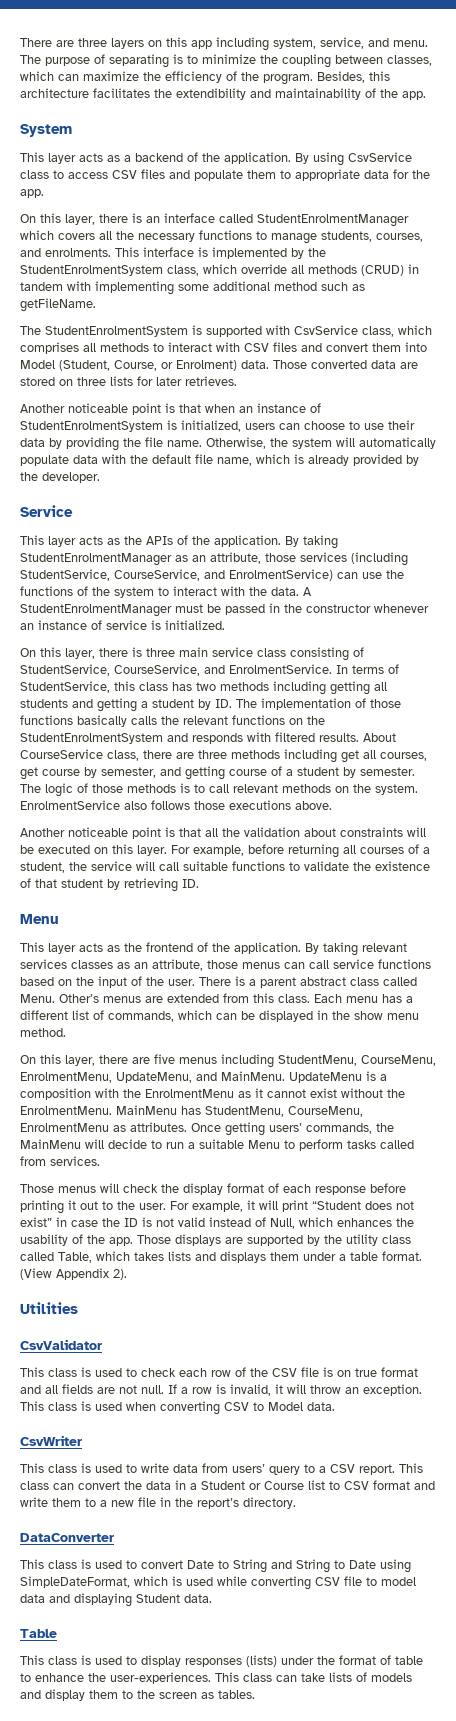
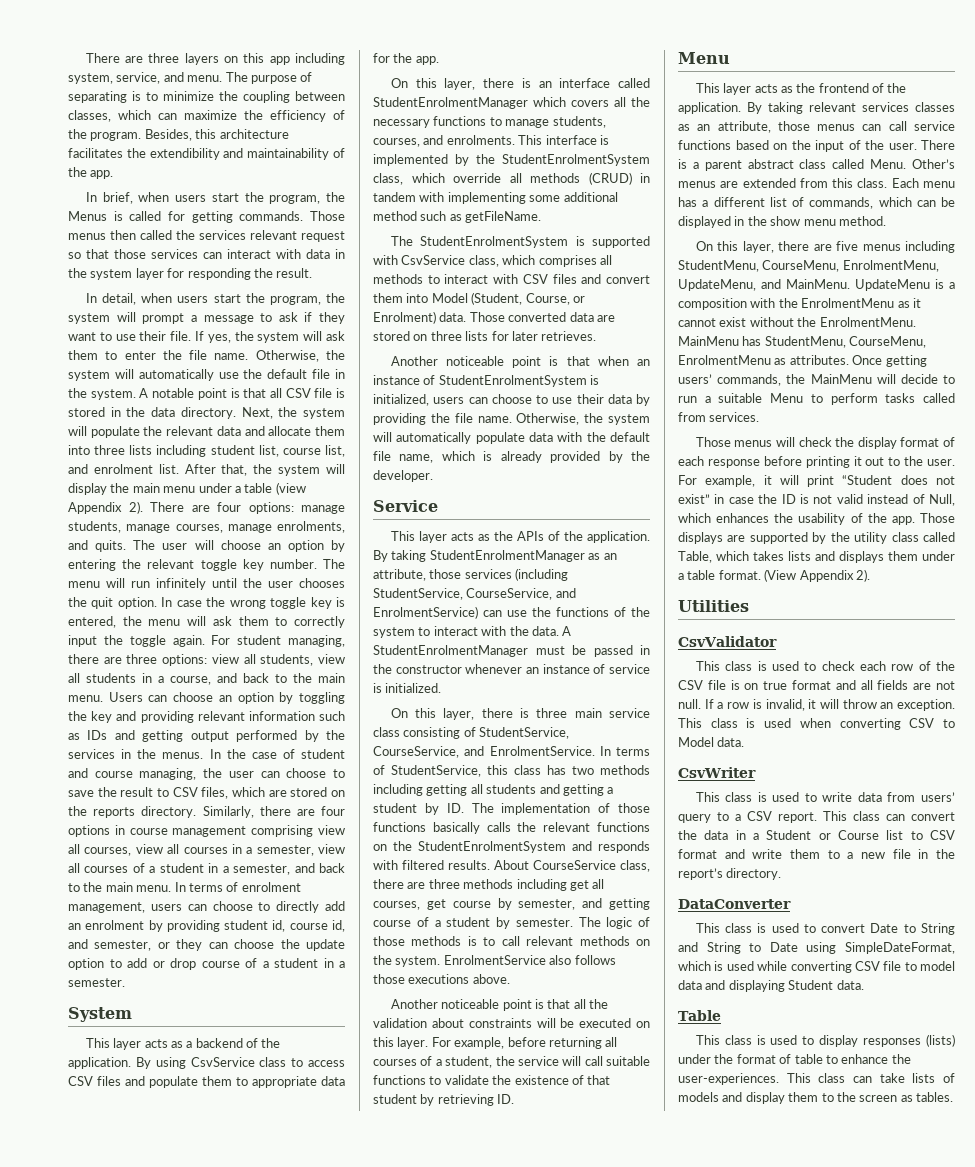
+ In brief, when users start the program, the Menus is called for getting commands. Those menus then called the services relevant request so that those services can interact with data in the system layer for responding the result.
+ In detail, when users start the program, the system will prompt a message to ask if they want to use their file. If yes, the system will ask them to enter the file name. Otherwise, the system will automatically use the default file in the system. A notable point is that all CSV file is stored in the data directory. Next, the system will populate the relevant data and allocate them into three lists including student list, course list, and enrolment list. After that, the system will display the main menu under a table (view Appendix 2). There are four options: manage students, manage courses, manage enrolments, and quits. The user will choose an option by entering the relevant toggle key number. The menu will run infinitely until the user chooses the quit option. In case the wrong toggle key is entered, the menu will ask them to correctly input the toggle again. For student managing, there are three options: view all students, view all students in a course, and back to the main menu. Users can choose an option by toggling the key and providing relevant information such as IDs and getting output performed by the services in the menus. In the case of student and course managing, the user can choose to save the result to CSV files, which are stored on the reports directory. Similarly, there are four options in course management comprising view all courses, view all courses in a semester, view all courses of a student in a semester, and back to the main menu. In terms of enrolment management, users can choose to directly add an enrolment by providing student id, course id, and semester, or they can choose the update option to add or drop course of a student in a semester.

